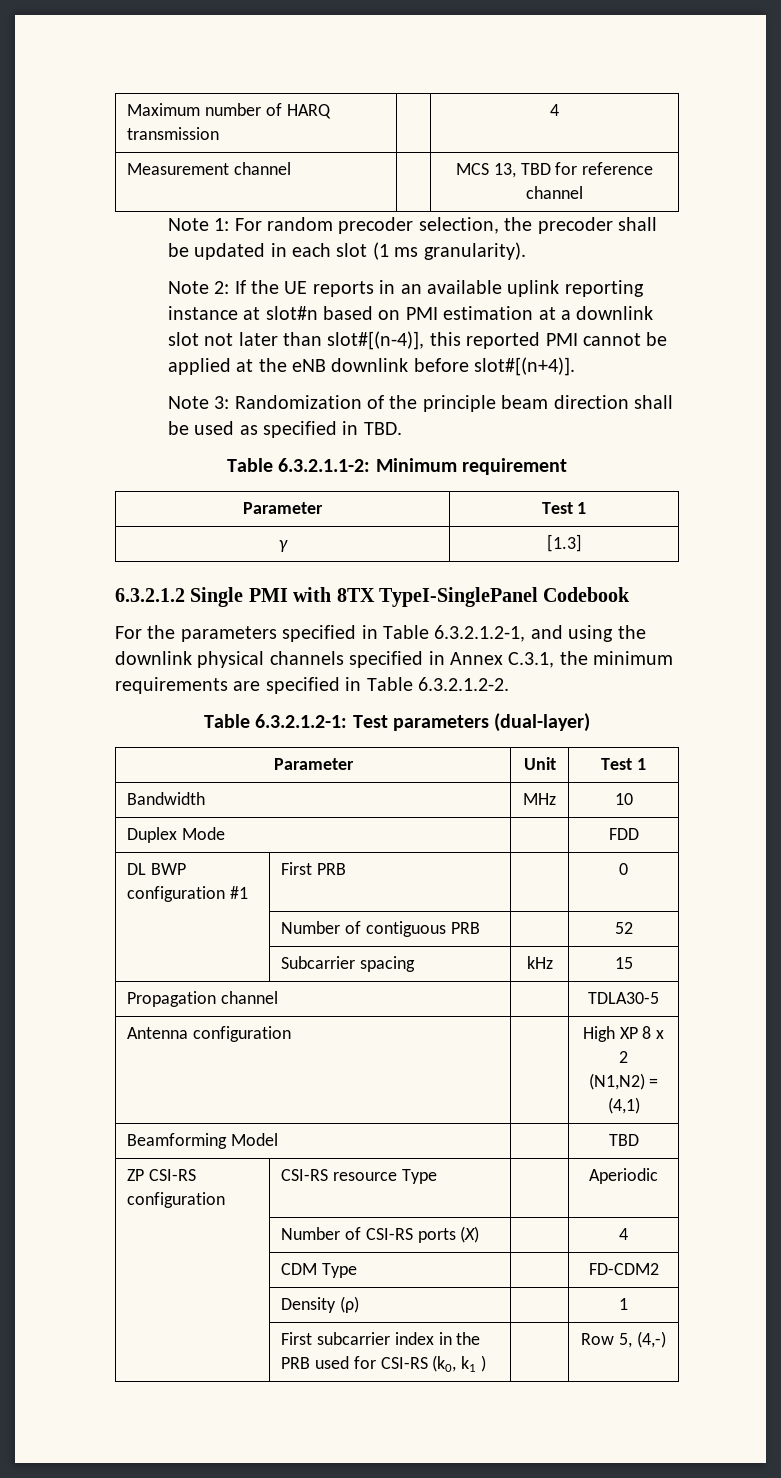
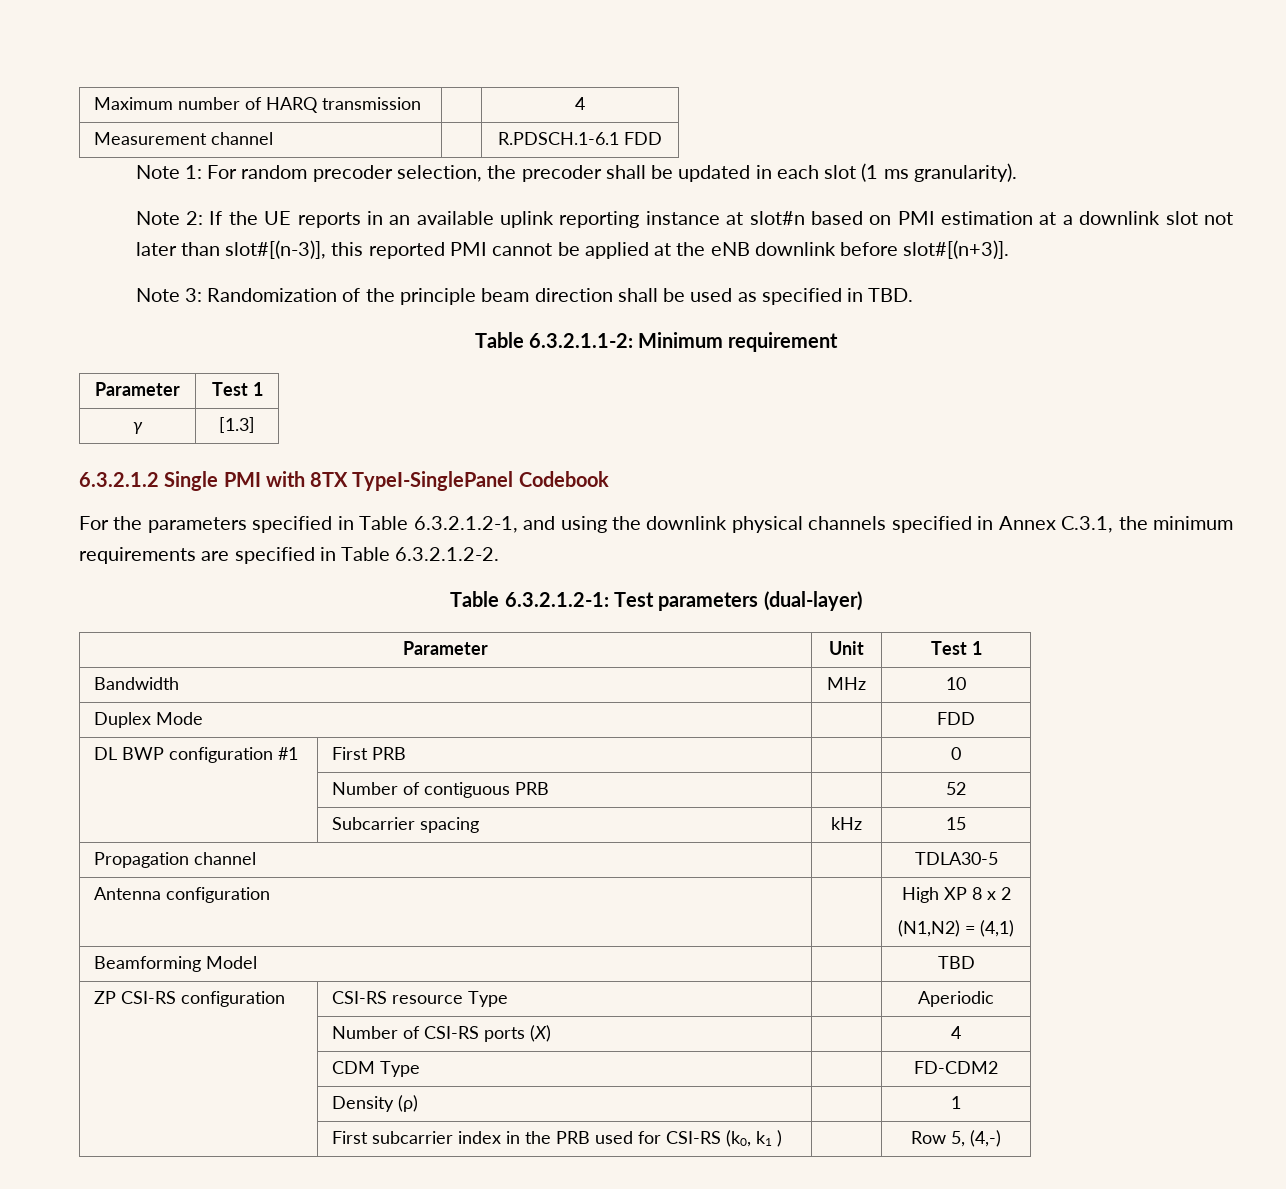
- Measurement channel | | MCS 13, TBD for reference channel
+ Measurement channel | | R.PDSCH.1-6.1 FDD
- Note 2: If the UE reports in an available uplink reporting instance at slot#n based on PMI estimation at a downlink slot not later than slot#[(n-4)], this reported PMI cannot be applied at the eNB downlink before slot#[(n+4)].
+ Note 2: If the UE reports in an available uplink reporting instance at slot#n based on PMI estimation at a downlink slot not later than slot#[(n-3)], this reported PMI cannot be applied at the eNB downlink before slot#[(n+3)].

